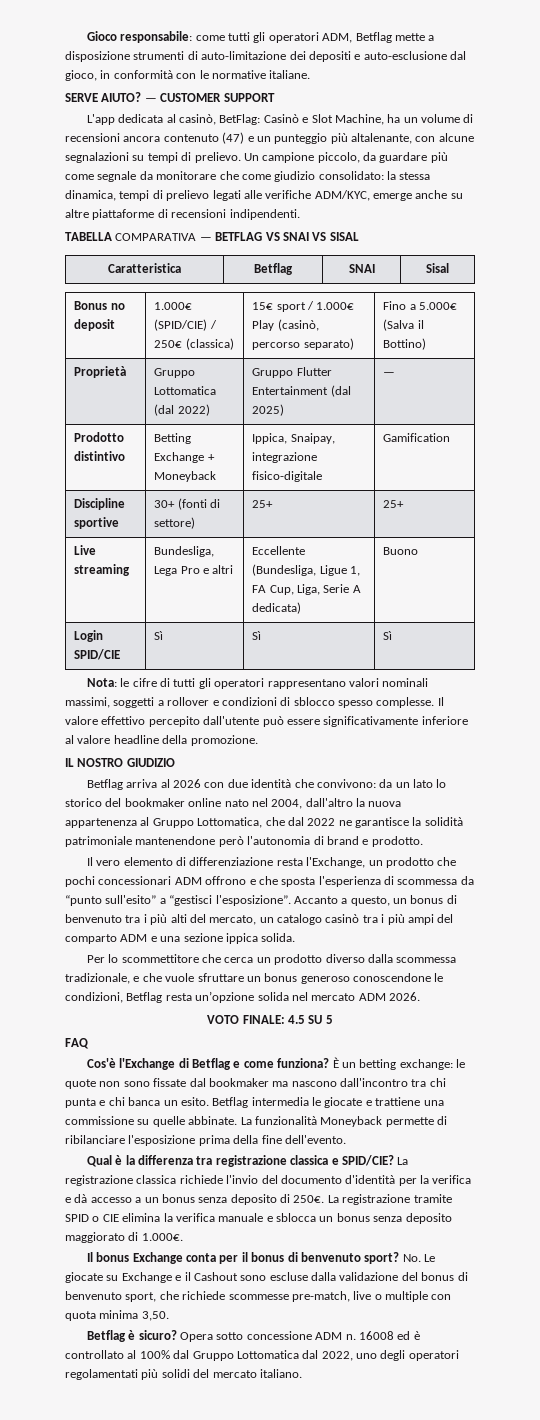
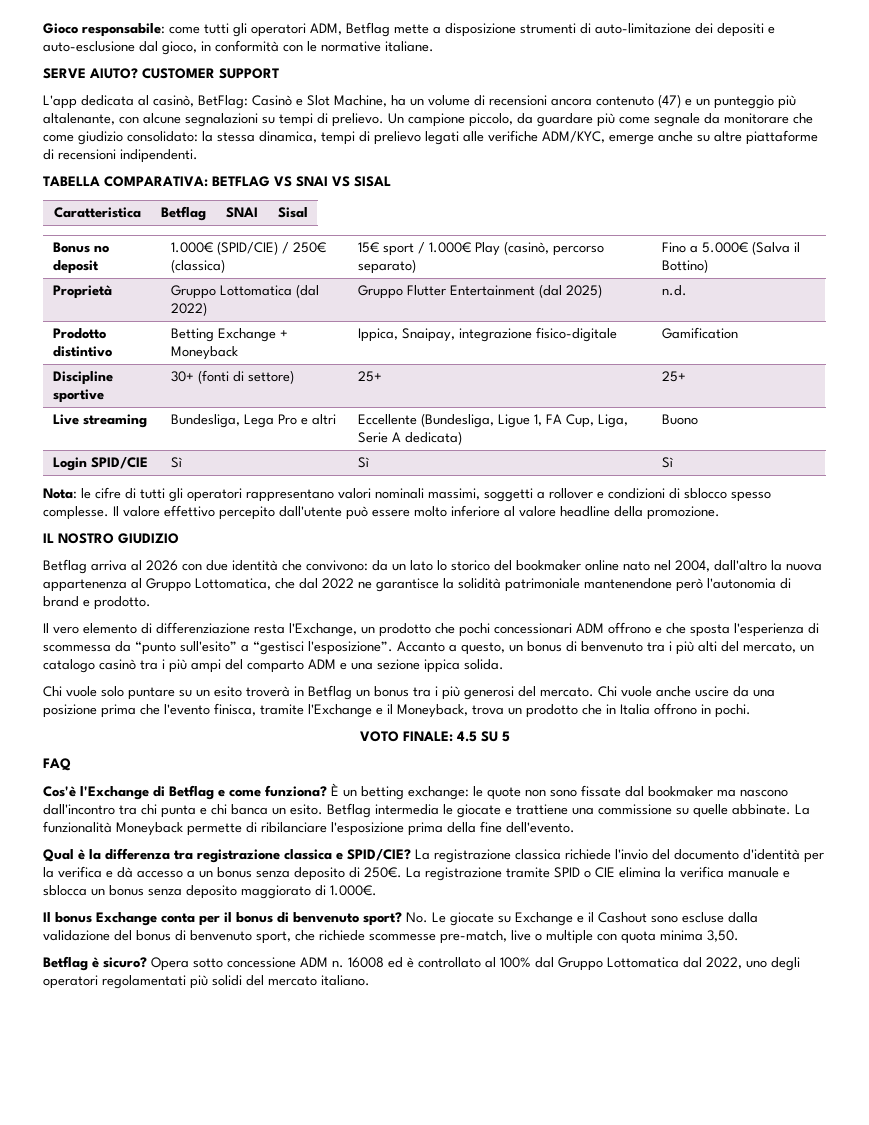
- — CUSTOMER SUPPORT
+ CUSTOMER SUPPORT
- TABELLA COMPARATIVA — BETFLAG VS SNAI VS SISAL
+ TABELLA COMPARATIVA: BETFLAG VS SNAI VS SISAL
- Proprietà | Gruppo Lottomatica (dal 2022) | Gruppo Flutter Entertainment (dal 2025) | —
+ Proprietà | Gruppo Lottomatica (dal 2022) | Gruppo Flutter Entertainment (dal 2025) | n.d.
- Il valore effettivo percepito dall'utente può essere significativamente inferiore al valore headline della promozione.
+ Il valore effettivo percepito dall'utente può essere molto inferiore al valore headline della promozione.
- Per lo scommettitore che cerca un prodotto diverso dalla scommessa tradizionale, e che vuole sfruttare un bonus generoso conoscendone le condizioni, Betflag resta un’opzione solida nel mercato ADM 2026.
+ Chi vuole solo puntare su un esito troverà in Betflag un bonus tra i più generosi del mercato. Chi vuole anche uscire da una posizione prima che l'evento finisca, tramite l'Exchange e il Moneyback, trova un prodotto che in Italia offrono in pochi.

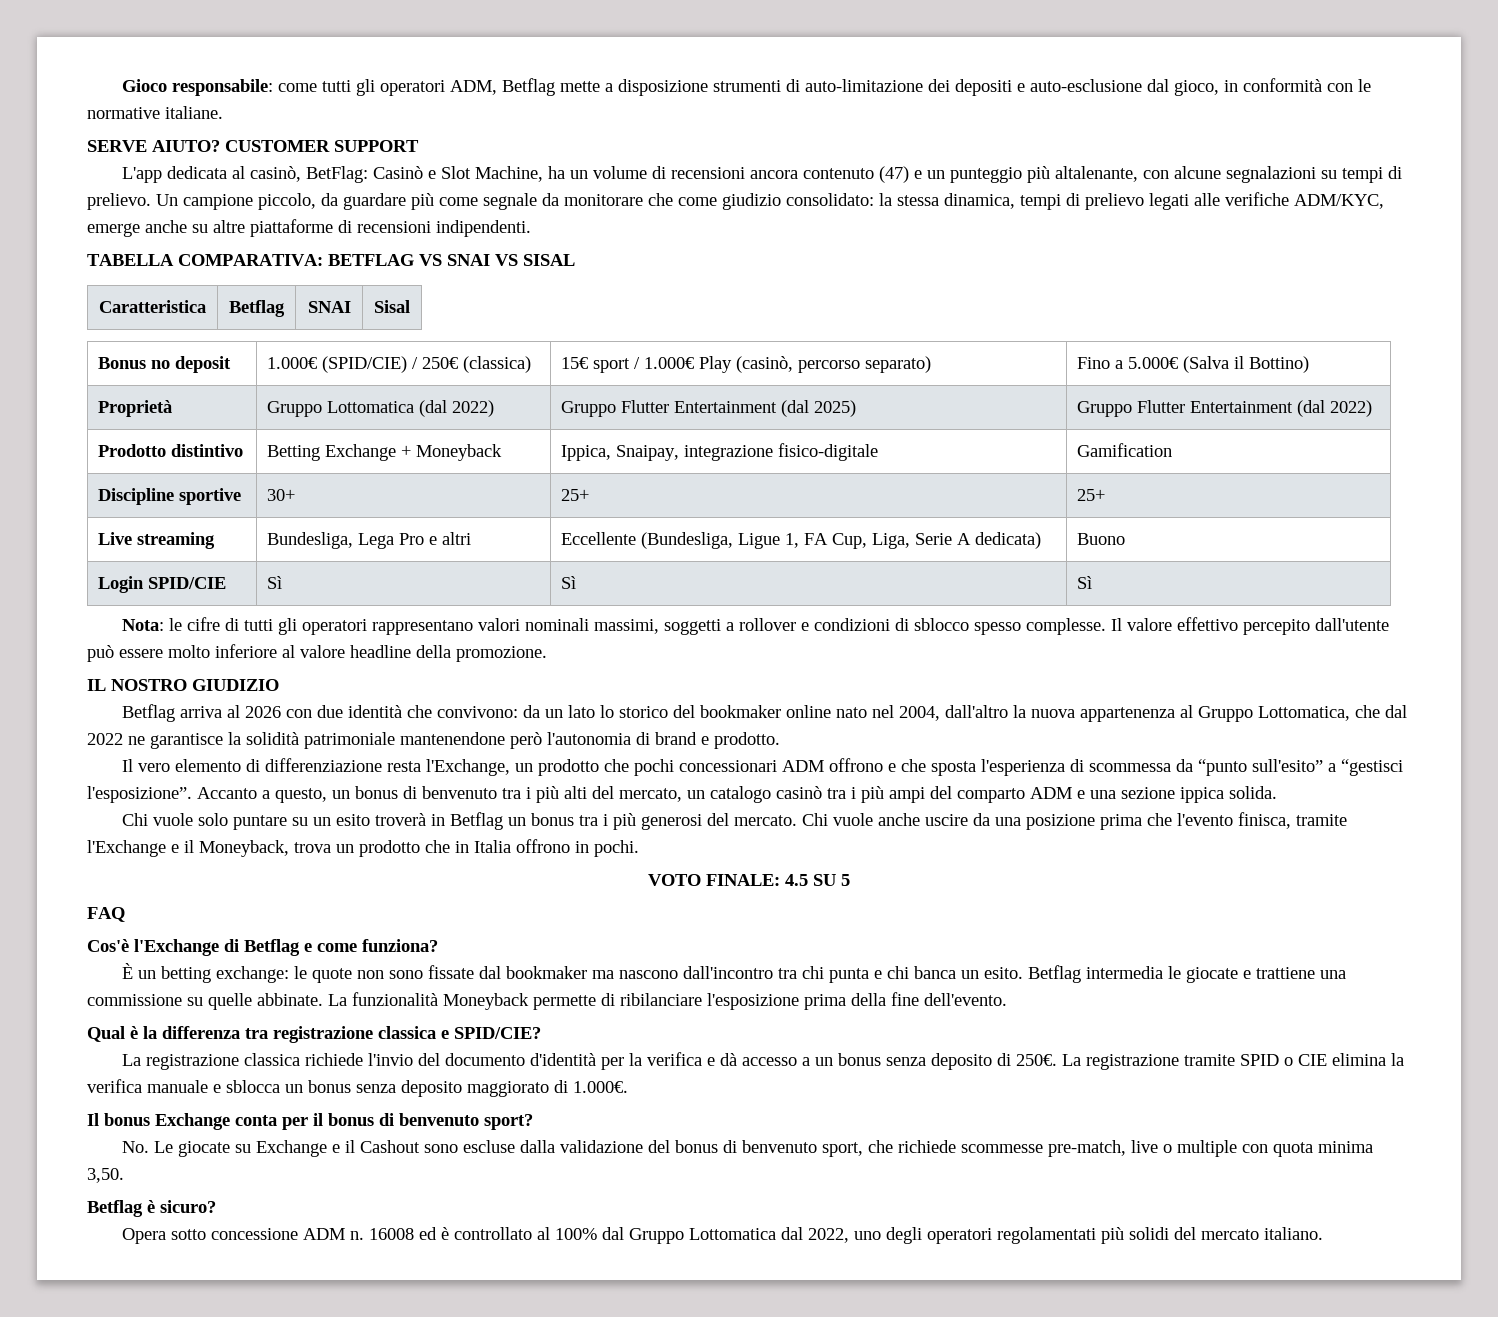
- Proprietà | Gruppo Lottomatica (dal 2022) | Gruppo Flutter Entertainment (dal 2025) | n.d.
+ Proprietà | Gruppo Lottomatica (dal 2022) | Gruppo Flutter Entertainment (dal 2025) | Gruppo Flutter Entertainment (dal 2022)
- Discipline sportive | 30+ (fonti di settore) | 25+ | 25+
+ Discipline sportive | 30+ | 25+ | 25+
- Cos'è l'Exchange di Betflag e come funziona? È un betting exchange: le quote non sono fissate dal bookmaker ma nascono dall'incontro tra chi punta e chi banca un esito.
+ Cos'è l'Exchange di Betflag e come funziona?
+ È un betting exchange: le quote non sono fissate dal bookmaker ma nascono dall'incontro tra chi punta e chi banca un esito.
- Qual è la differenza tra registrazione classica e SPID/CIE? La registrazione classica richiede l'invio del documento d'identità per la verifica e dà accesso a un bonus senza deposito di 250€.
+ Qual è la differenza tra registrazione classica e SPID/CIE?
+ La registrazione classica richiede l'invio del documento d'identità per la verifica e dà accesso a un bonus senza deposito di 250€.
- Il bonus Exchange conta per il bonus di benvenuto sport? No. Le giocate su Exchange e il Cashout sono escluse dalla validazione del bonus di benvenuto sport, che richiede scommesse pre-match, live o multiple con quota minima 3,50.
+ Il bonus Exchange conta per il bonus di benvenuto sport?
+ No. Le giocate su Exchange e il Cashout sono escluse dalla validazione del bonus di benvenuto sport, che richiede scommesse pre-match, live o multiple con quota minima 3,50.
- Betflag è sicuro? Opera sotto concessione ADM n.
+ Betflag è sicuro?
+ Opera sotto concessione ADM n.

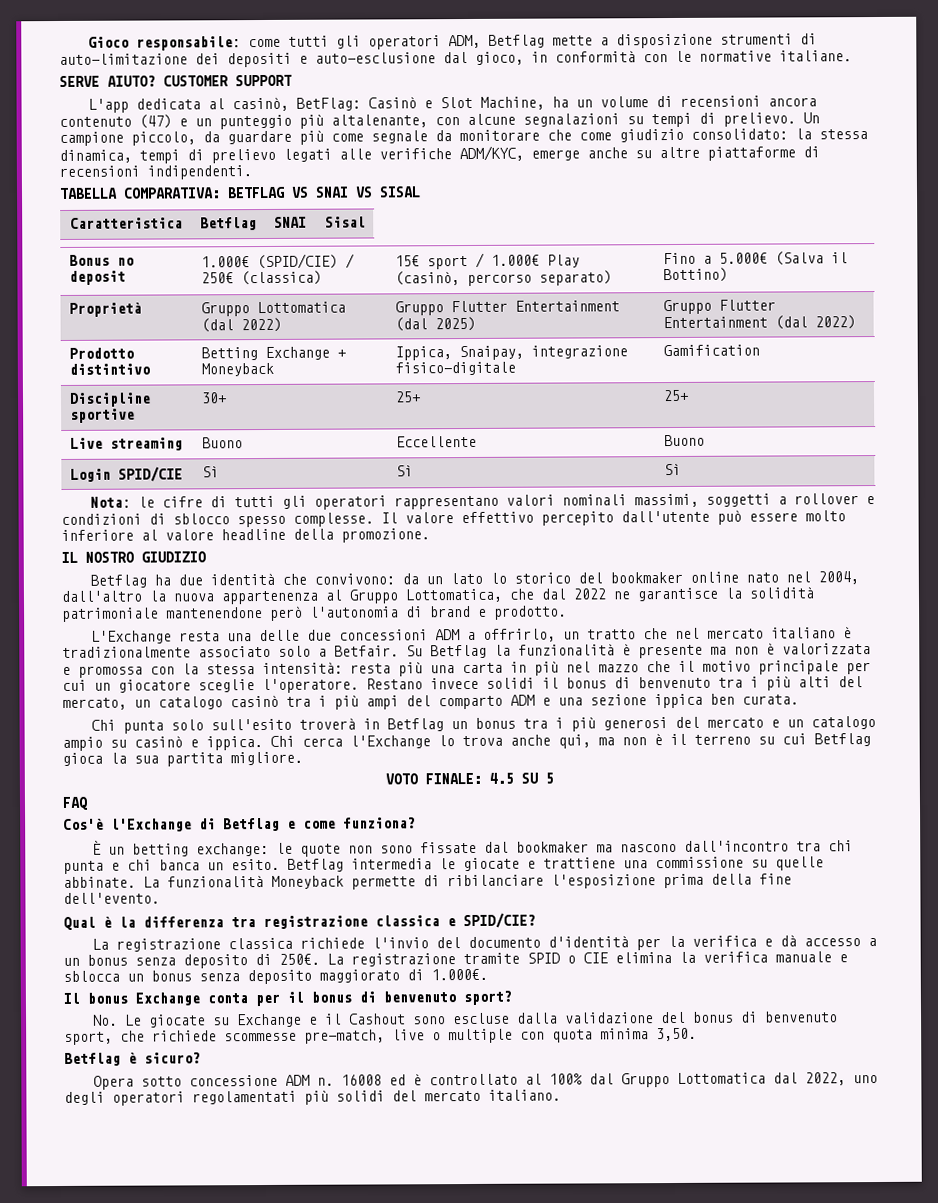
- Live streaming | Bundesliga, Lega Pro e altri | Eccellente (Bundesliga, Ligue 1, FA Cup, Liga, Serie A dedicata) | Buono
+ Live streaming | Buono | Eccellente | Buono
- Betflag arriva al 2026 con due identità che convivono: da un lato lo storico del bookmaker online nato nel 2004, dall'altro la nuova appartenenza al Gruppo Lottomatica, che dal 2022 ne garantisce la solidità patrimoniale mantenendone però l'autonomia di brand e prodotto.
+ Betflag ha due identità che convivono: da un lato lo storico del bookmaker online nato nel 2004, dall'altro la nuova appartenenza al Gruppo Lottomatica, che dal 2022 ne garantisce la solidità patrimoniale mantenendone però l'autonomia di brand e prodotto.
- Il vero elemento di differenziazione resta l'Exchange, un prodotto che pochi concessionari ADM offrono e che sposta l'esperienza di scommessa da “punto sull'esito” a “gestisci l'esposizione”. Accanto a questo, un bonus di benvenuto tra i più alti del mercato, un catalogo casinò tra i più ampi del comparto ADM e una sezione ippica solida.
- Chi vuole solo puntare su un esito troverà in Betflag un bonus tra i più generosi del mercato. Chi vuole anche uscire da una posizione prima che l'evento finisca, tramite l'Exchange e il Moneyback, trova un prodotto che in Italia offrono in pochi.
+ L'Exchange resta una delle due concessioni ADM a offrirlo, un tratto che nel mercato italiano è tradizionalmente associato solo a Betfair. Su Betflag la funzionalità è presente ma non è valorizzata e promossa con la stessa intensità: resta più una carta in più nel mazzo che il motivo principale per cui un giocatore sceglie l'operatore. Restano invece solidi il bonus di benvenuto tra i più alti del mercato, un catalogo casinò tra i più ampi del comparto ADM e una sezione ippica ben curata.
+ Chi punta solo sull'esito troverà in Betflag un bonus tra i più generosi del mercato e un catalogo ampio su casinò e ippica. Chi cerca l'Exchange lo trova anche qui, ma non è il terreno su cui Betflag gioca la sua partita migliore.

